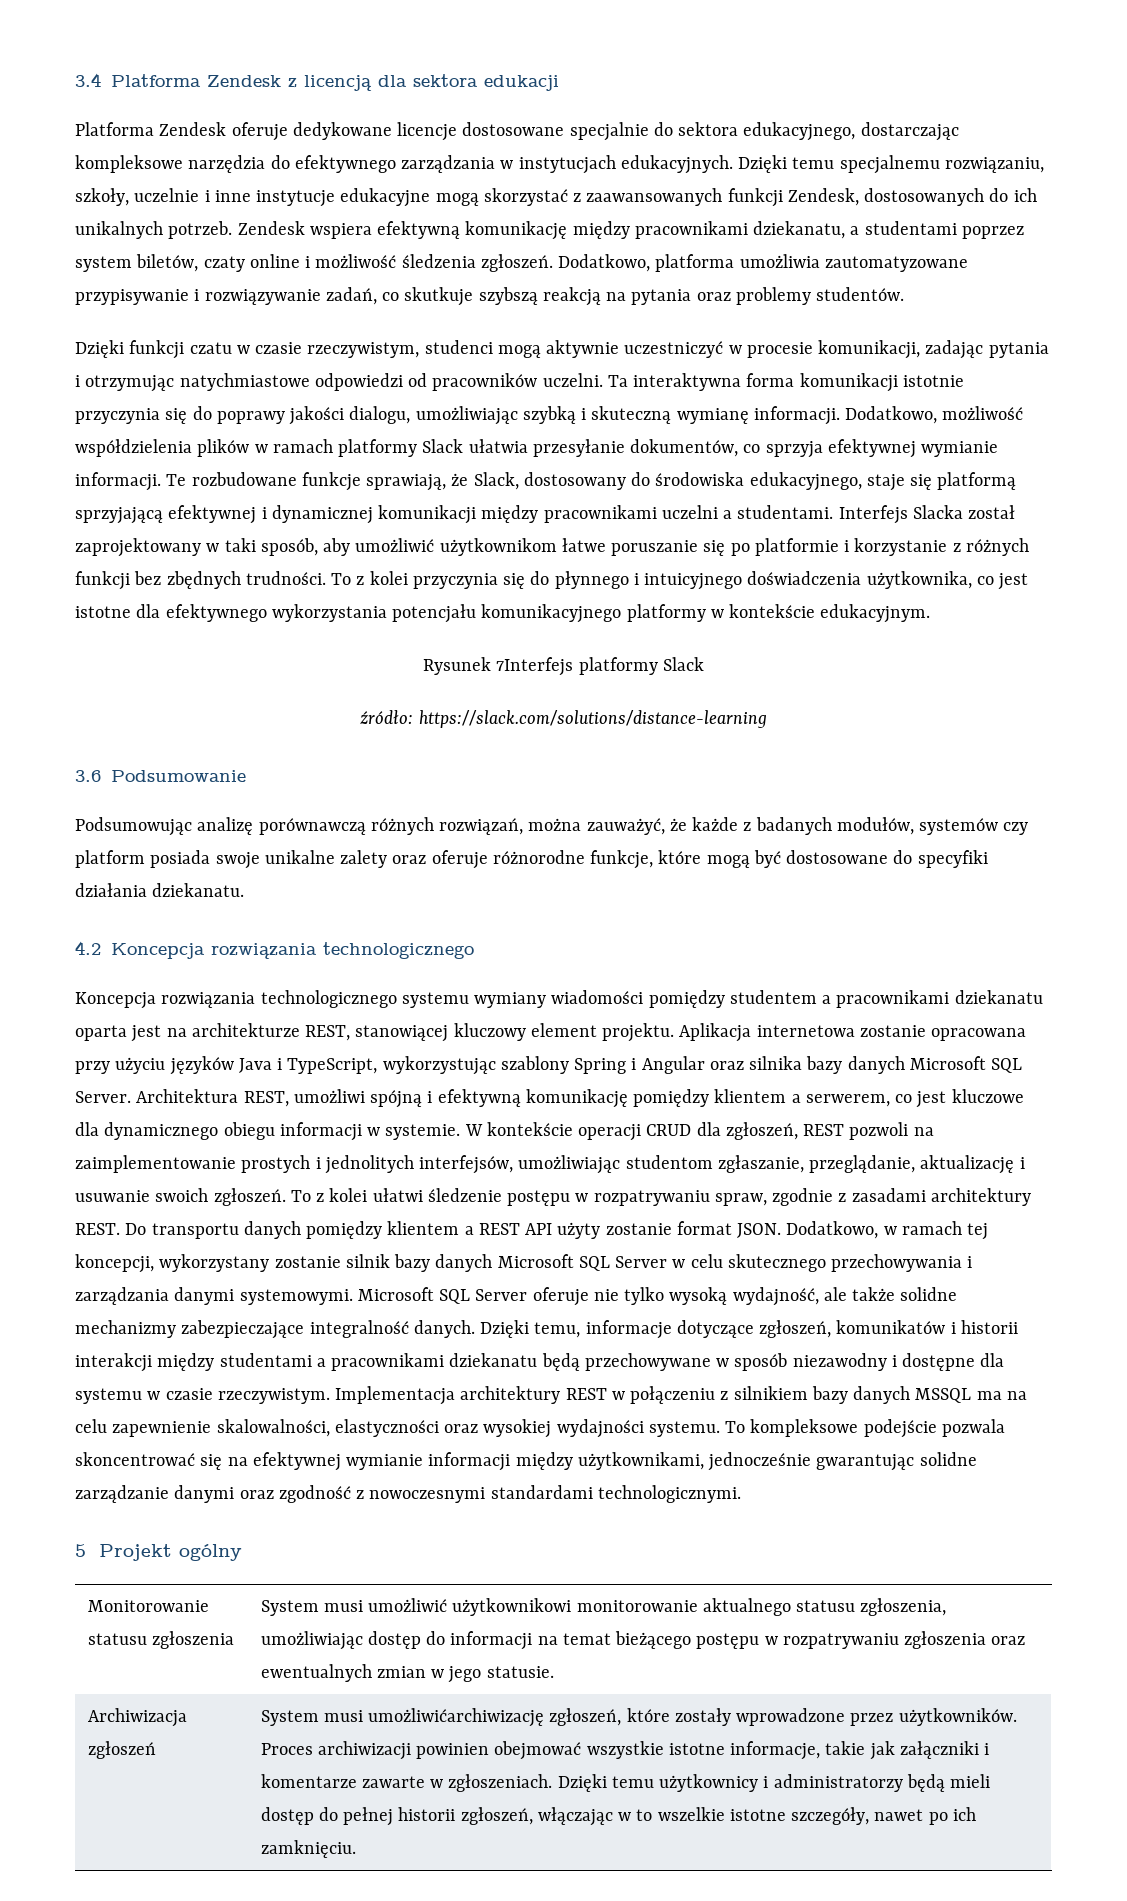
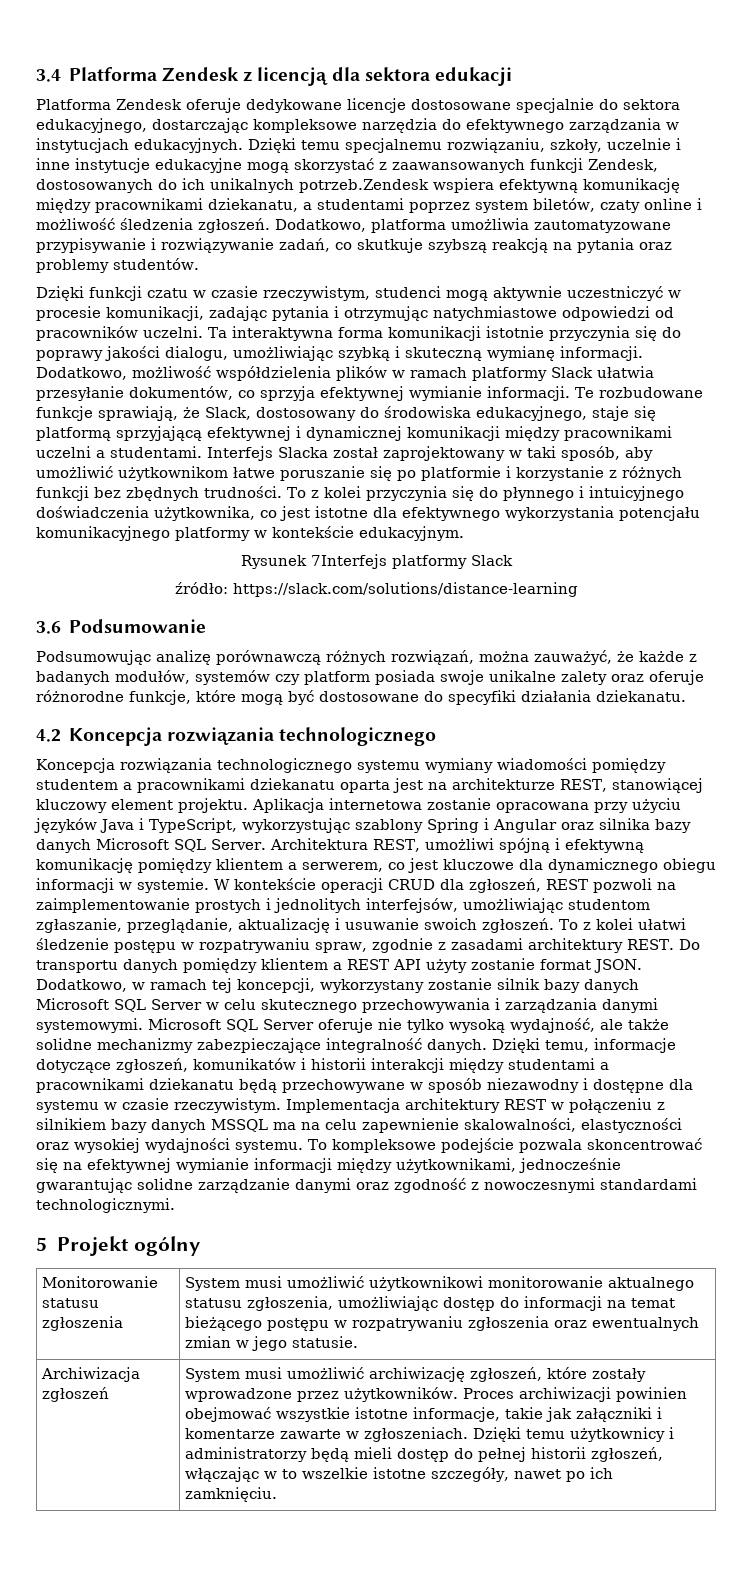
- Dzięki temu specjalnemu rozwiązaniu, szkoły, uczelnie i inne instytucje edukacyjne mogą skorzystać z zaawansowanych funkcji Zendesk, dostosowanych do ich unikalnych potrzeb. Zendesk wspiera efektywną komunikację między pracownikami dziekanatu, a studentami poprzez system biletów, czaty online i możliwość śledzenia zgłoszeń.
+ Dzięki temu specjalnemu rozwiązaniu, szkoły, uczelnie i inne instytucje edukacyjne mogą skorzystać z zaawansowanych funkcji Zendesk, dostosowanych do ich unikalnych potrzeb.Zendesk wspiera efektywną komunikację między pracownikami dziekanatu, a studentami poprzez system biletów, czaty online i możliwość śledzenia zgłoszeń.
- System musi umożliwićarchiwizację zgłoszeń, które zostały wprowadzone przez użytkowników.
+ System musi umożliwić archiwizację zgłoszeń, które zostały wprowadzone przez użytkowników.

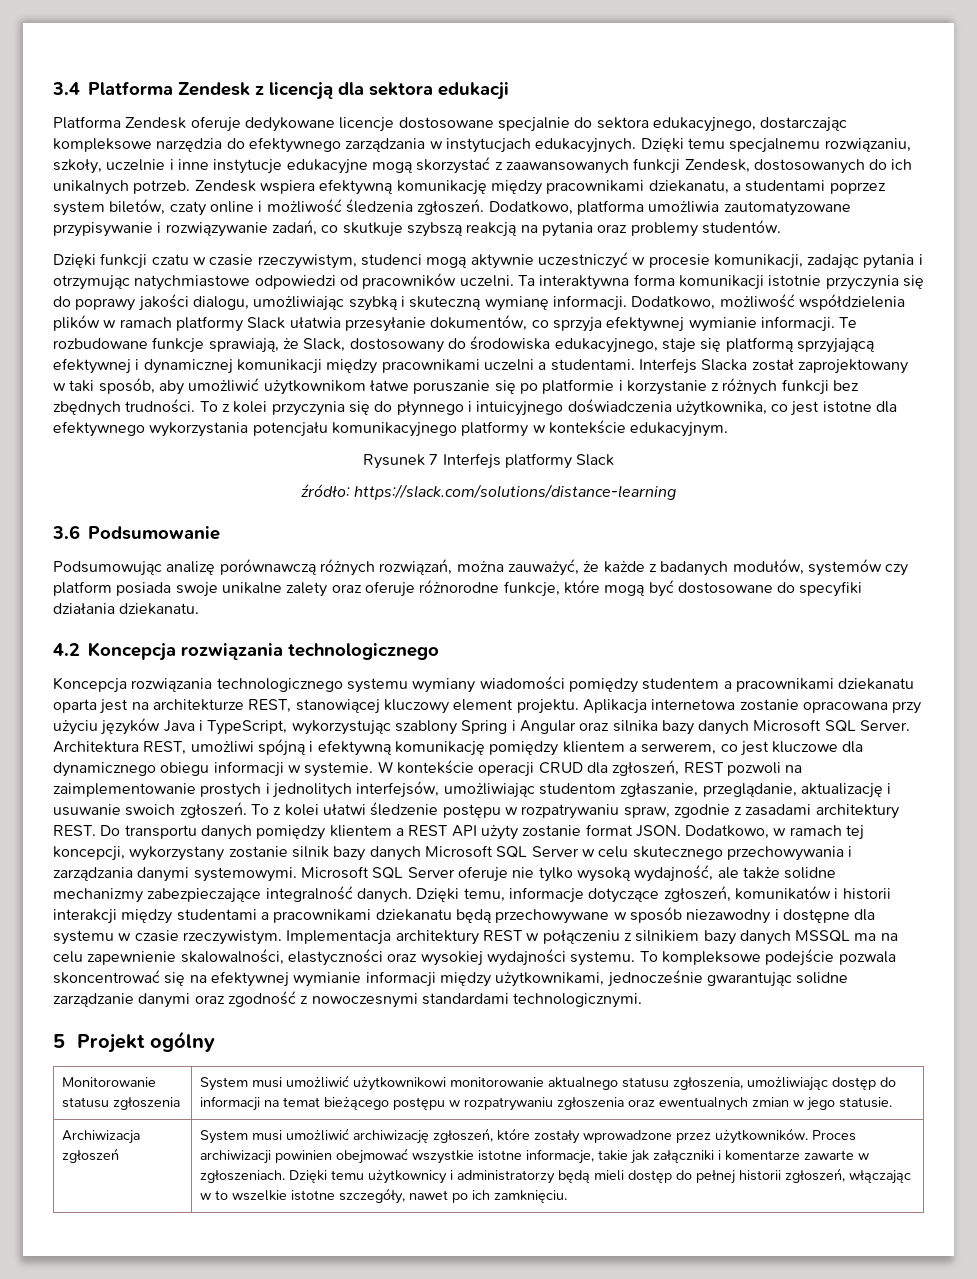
- Dzięki temu specjalnemu rozwiązaniu, szkoły, uczelnie i inne instytucje edukacyjne mogą skorzystać z zaawansowanych funkcji Zendesk, dostosowanych do ich unikalnych potrzeb.Zendesk wspiera efektywną komunikację między pracownikami dziekanatu, a studentami poprzez system biletów, czaty online i możliwość śledzenia zgłoszeń.
+ Dzięki temu specjalnemu rozwiązaniu, szkoły, uczelnie i inne instytucje edukacyjne mogą skorzystać z zaawansowanych funkcji Zendesk, dostosowanych do ich unikalnych potrzeb. Zendesk wspiera efektywną komunikację między pracownikami dziekanatu, a studentami poprzez system biletów, czaty online i możliwość śledzenia zgłoszeń.
- Rysunek 7Interfejs platformy Slack
+ Rysunek 7 Interfejs platformy Slack

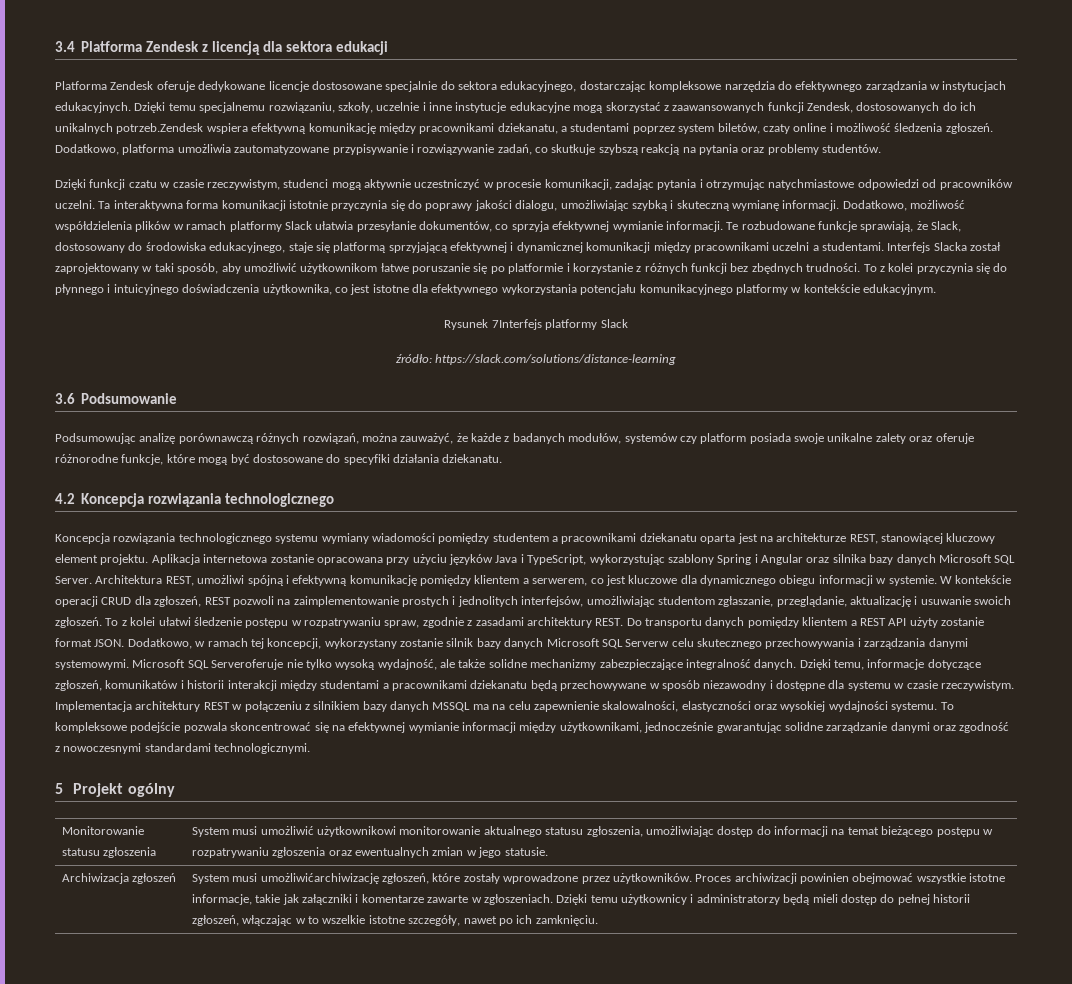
- Dzięki temu specjalnemu rozwiązaniu, szkoły, uczelnie i inne instytucje edukacyjne mogą skorzystać z zaawansowanych funkcji Zendesk, dostosowanych do ich unikalnych potrzeb. Zendesk wspiera efektywną komunikację między pracownikami dziekanatu, a studentami poprzez system biletów, czaty online i możliwość śledzenia zgłoszeń.
+ Dzięki temu specjalnemu rozwiązaniu, szkoły, uczelnie i inne instytucje edukacyjne mogą skorzystać z zaawansowanych funkcji Zendesk, dostosowanych do ich unikalnych potrzeb.Zendesk wspiera efektywną komunikację między pracownikami dziekanatu, a studentami poprzez system biletów, czaty online i możliwość śledzenia zgłoszeń.
- Rysunek 7 Interfejs platformy Slack
+ Rysunek 7Interfejs platformy Slack
- Dodatkowo, w ramach tej koncepcji, wykorzystany zostanie silnik bazy danych Microsoft SQL Server w celu skutecznego przechowywania i zarządzania danymi systemowymi.
+ Dodatkowo, w ramach tej koncepcji, wykorzystany zostanie silnik bazy danych Microsoft SQL Serverw celu skutecznego przechowywania i zarządzania danymi systemowymi.
- Microsoft SQL Server oferuje nie tylko wysoką wydajność, ale także solidne mechanizmy zabezpieczające integralność danych.
+ Microsoft SQL Serveroferuje nie tylko wysoką wydajność, ale także solidne mechanizmy zabezpieczające integralność danych.
- System musi umożliwić archiwizację zgłoszeń, które zostały wprowadzone przez użytkowników.
+ System musi umożliwićarchiwizację zgłoszeń, które zostały wprowadzone przez użytkowników.

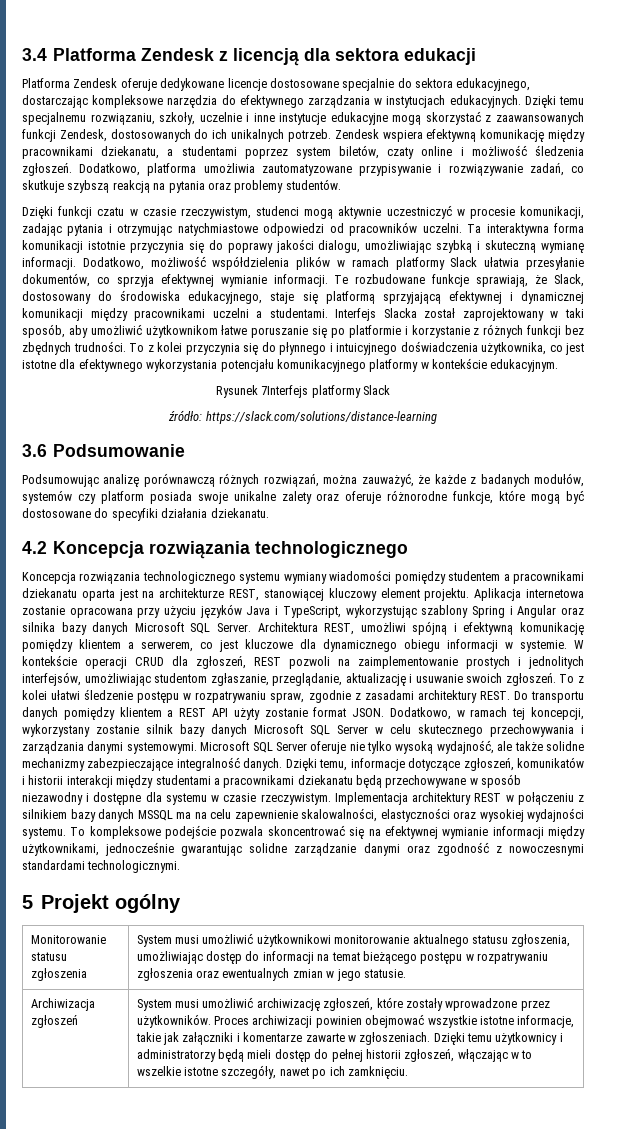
- Dzięki temu specjalnemu rozwiązaniu, szkoły, uczelnie i inne instytucje edukacyjne mogą skorzystać z zaawansowanych funkcji Zendesk, dostosowanych do ich unikalnych potrzeb.Zendesk wspiera efektywną komunikację między pracownikami dziekanatu, a studentami poprzez system biletów, czaty online i możliwość śledzenia zgłoszeń.
+ Dzięki temu specjalnemu rozwiązaniu, szkoły, uczelnie i inne instytucje edukacyjne mogą skorzystać z zaawansowanych funkcji Zendesk, dostosowanych do ich unikalnych potrzeb. Zendesk wspiera efektywną komunikację między pracownikami dziekanatu, a studentami poprzez system biletów, czaty online i możliwość śledzenia zgłoszeń.
- Dodatkowo, w ramach tej koncepcji, wykorzystany zostanie silnik bazy danych Microsoft SQL Serverw celu skutecznego przechowywania i zarządzania danymi systemowymi.
+ Dodatkowo, w ramach tej koncepcji, wykorzystany zostanie silnik bazy danych Microsoft SQL Server w celu skutecznego przechowywania i zarządzania danymi systemowymi.
- Microsoft SQL Serveroferuje nie tylko wysoką wydajność, ale także solidne mechanizmy zabezpieczające integralność danych.
+ Microsoft SQL Server oferuje nie tylko wysoką wydajność, ale także solidne mechanizmy zabezpieczające integralność danych.
- System musi umożliwićarchiwizację zgłoszeń, które zostały wprowadzone przez użytkowników.
+ System musi umożliwić archiwizację zgłoszeń, które zostały wprowadzone przez użytkowników.

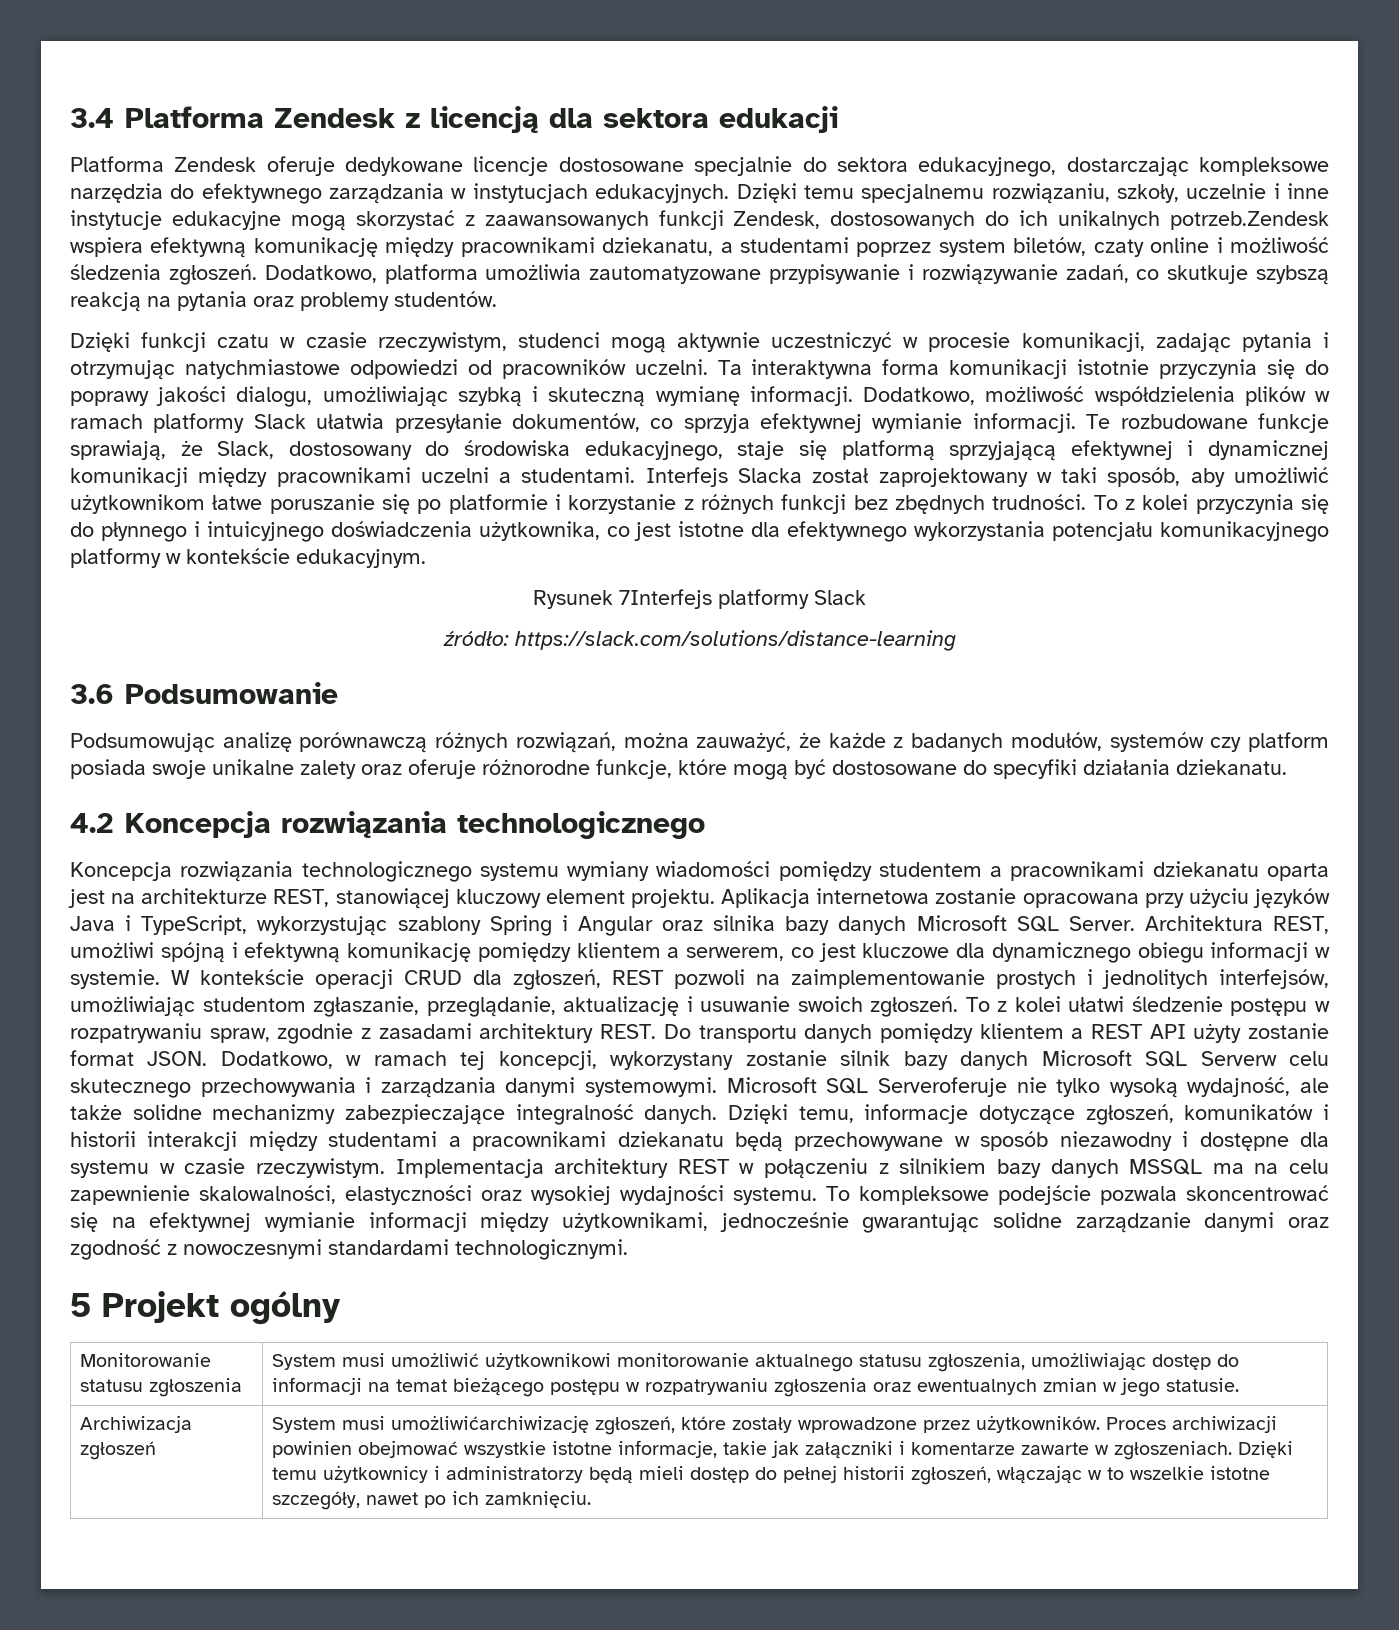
- Dzięki temu specjalnemu rozwiązaniu, szkoły, uczelnie i inne instytucje edukacyjne mogą skorzystać z zaawansowanych funkcji Zendesk, dostosowanych do ich unikalnych potrzeb. Zendesk wspiera efektywną komunikację między pracownikami dziekanatu, a studentami poprzez system biletów, czaty online i możliwość śledzenia zgłoszeń.
+ Dzięki temu specjalnemu rozwiązaniu, szkoły, uczelnie i inne instytucje edukacyjne mogą skorzystać z zaawansowanych funkcji Zendesk, dostosowanych do ich unikalnych potrzeb.Zendesk wspiera efektywną komunikację między pracownikami dziekanatu, a studentami poprzez system biletów, czaty online i możliwość śledzenia zgłoszeń.
- Dodatkowo, w ramach tej koncepcji, wykorzystany zostanie silnik bazy danych Microsoft SQL Server w celu skutecznego przechowywania i zarządzania danymi systemowymi.
+ Dodatkowo, w ramach tej koncepcji, wykorzystany zostanie silnik bazy danych Microsoft SQL Serverw celu skutecznego przechowywania i zarządzania danymi systemowymi.
- Microsoft SQL Server oferuje nie tylko wysoką wydajność, ale także solidne mechanizmy zabezpieczające integralność danych.
+ Microsoft SQL Serveroferuje nie tylko wysoką wydajność, ale także solidne mechanizmy zabezpieczające integralność danych.
- System musi umożliwić archiwizację zgłoszeń, które zostały wprowadzone przez użytkowników.
+ System musi umożliwićarchiwizację zgłoszeń, które zostały wprowadzone przez użytkowników.

